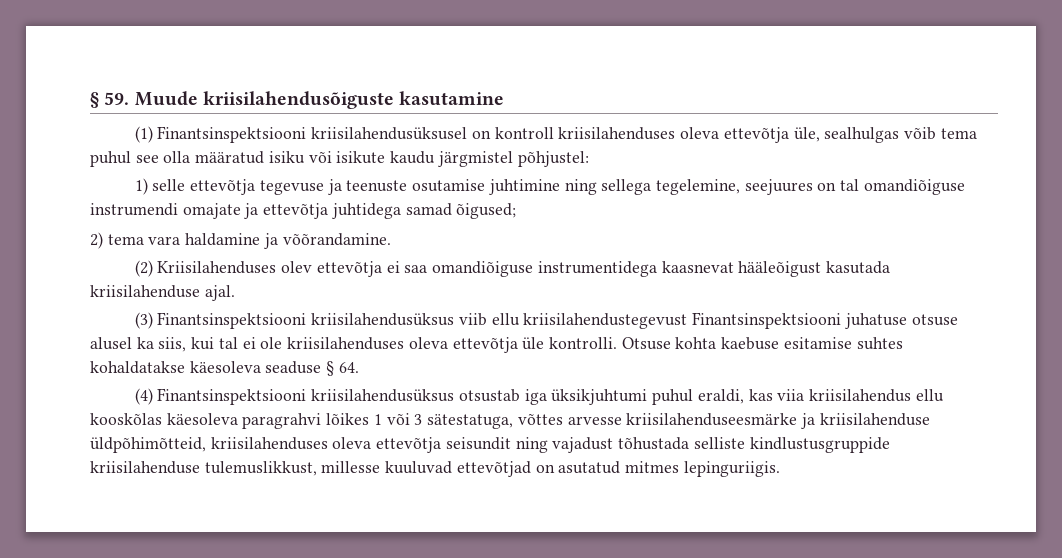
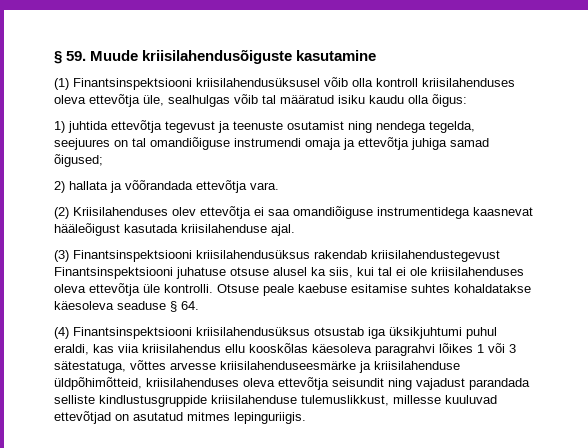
- (1) Finantsinspektsiooni kriisilahendusüksusel on kontroll kriisilahenduses oleva ettevõtja üle, sealhulgas võib tema puhul see olla määratud isiku või isikute kaudu järgmistel põhjustel:
- 1) selle ettevõtja tegevuse ja teenuste osutamise juhtimine ning sellega tegelemine, seejuures on tal omandiõiguse instrumendi omajate ja ettevõtja juhtidega samad õigused;
+ (1) Finantsinspektsiooni kriisilahendusüksusel võib olla kontroll kriisilahenduses oleva ettevõtja üle, sealhulgas võib tal määratud isiku kaudu olla õigus:
+ 1) juhtida ettevõtja tegevust ja teenuste osutamist ning nendega tegelda, seejuures on tal omandiõiguse instrumendi omaja ja ettevõtja juhiga samad õigused;
- 2) tema vara haldamine ja võõrandamine.
+ 2) hallata ja võõrandada ettevõtja vara.
- (3) Finantsinspektsiooni kriisilahendusüksus viib ellu kriisilahendustegevust Finantsinspektsiooni juhatuse otsuse alusel ka siis, kui tal ei ole kriisilahenduses oleva ettevõtja üle kontrolli.
+ (3) Finantsinspektsiooni kriisilahendusüksus rakendab kriisilahendustegevust Finantsinspektsiooni juhatuse otsuse alusel ka siis, kui tal ei ole kriisilahenduses oleva ettevõtja üle kontrolli.
- Otsuse kohta kaebuse esitamise suhtes kohaldatakse käesoleva seaduse § 64.
+ Otsuse peale kaebuse esitamise suhtes kohaldatakse käesoleva seaduse § 64.
- (4) Finantsinspektsiooni kriisilahendusüksus otsustab iga üksikjuhtumi puhul eraldi, kas viia kriisilahendus ellu kooskõlas käesoleva paragrahvi lõikes 1 või 3 sätestatuga, võttes arvesse kriisilahenduseesmärke ja kriisilahenduse üldpõhimõtteid, kriisilahenduses oleva ettevõtja seisundit ning vajadust tõhustada selliste kindlustusgruppide kriisilahenduse tulemuslikkust, millesse kuuluvad ettevõtjad on asutatud mitmes lepinguriigis.
+ (4) Finantsinspektsiooni kriisilahendusüksus otsustab iga üksikjuhtumi puhul eraldi, kas viia kriisilahendus ellu kooskõlas käesoleva paragrahvi lõikes 1 või 3 sätestatuga, võttes arvesse kriisilahenduseesmärke ja kriisilahenduse üldpõhimõtteid, kriisilahenduses oleva ettevõtja seisundit ning vajadust parandada selliste kindlustusgruppide kriisilahenduse tulemuslikkust, millesse kuuluvad ettevõtjad on asutatud mitmes lepinguriigis.

